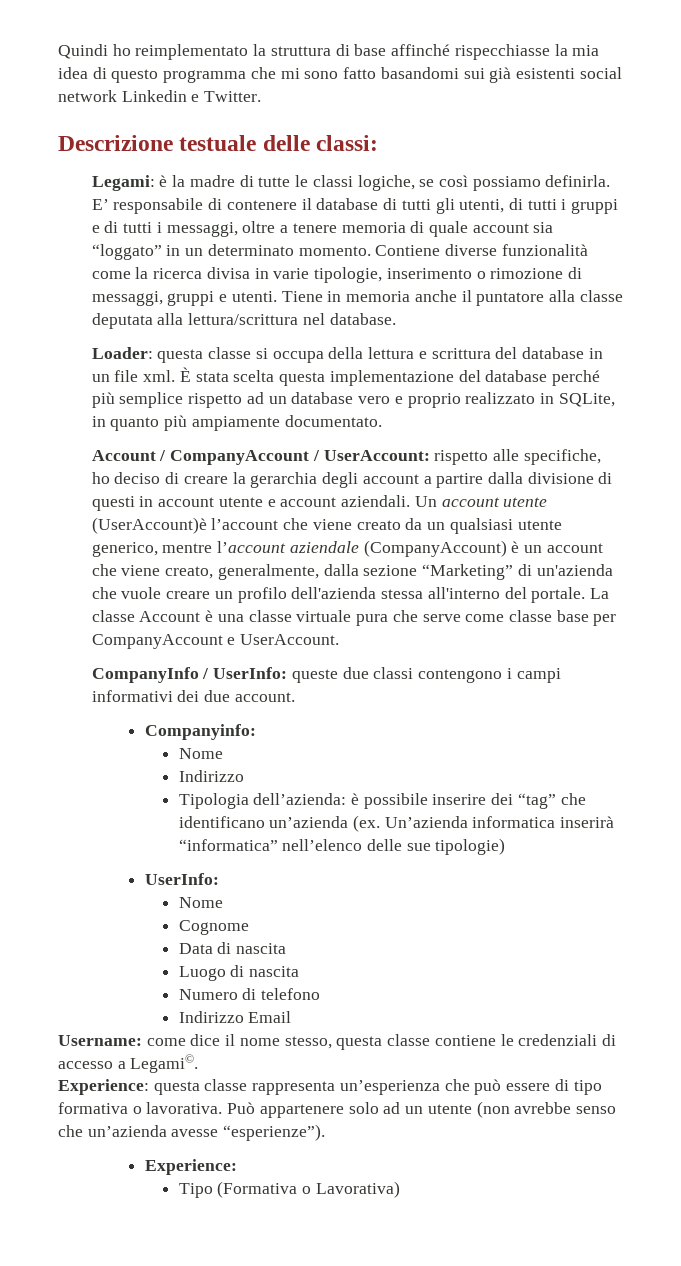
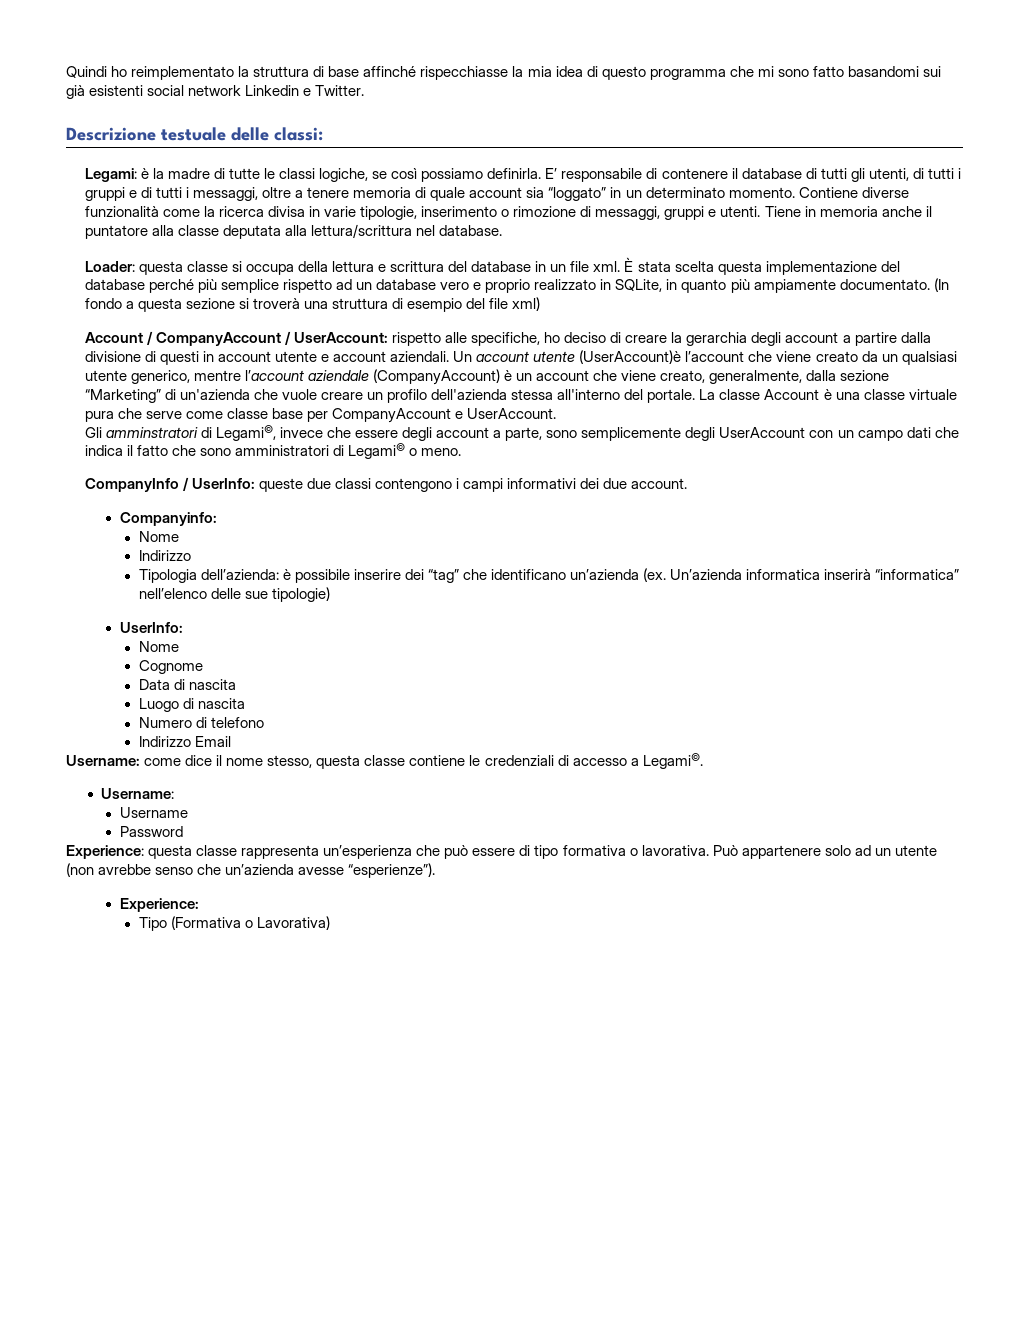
+ (In fondo a questa sezione si troverà una struttura di esempio del file xml)
+ Gli amminstratori di Legami©, invece che essere degli account a parte, sono semplicemente degli UserAccount con un campo dati che indica il fatto che sono amministratori di Legami© o meno.
  Username: come dice il nome stesso, questa classe contiene le credenziali di accesso a Legami©.
+ Username:
+ Username
+ Password

